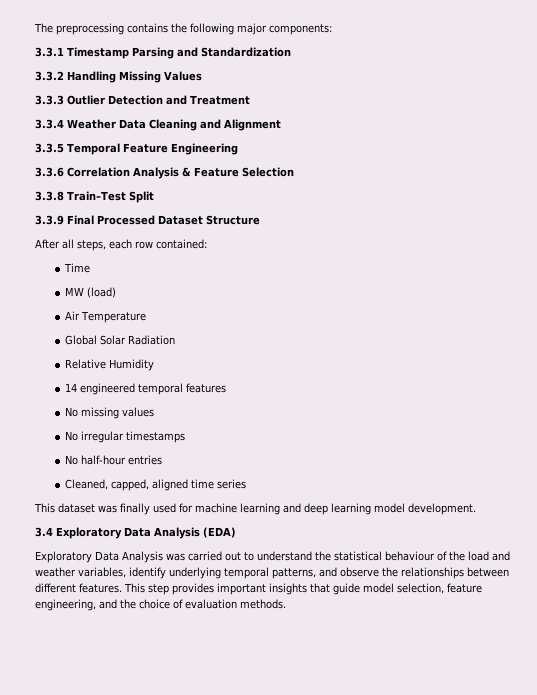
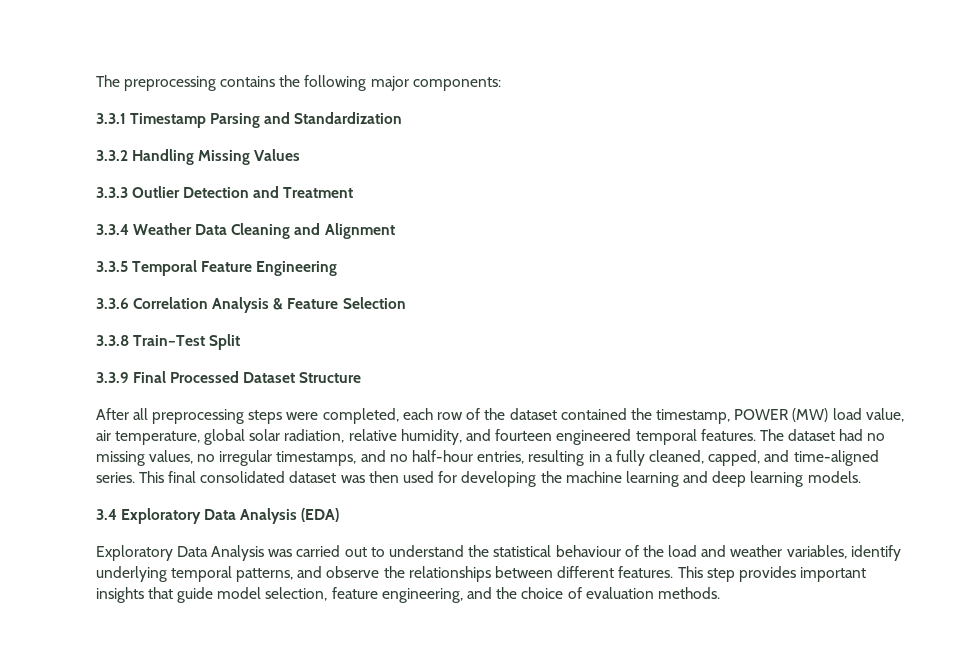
- After all steps, each row contained:
- Time
- MW (load)
- Air Temperature
- Global Solar Radiation
- Relative Humidity
- 14 engineered temporal features
- No missing values
- No irregular timestamps
- No half-hour entries
- Cleaned, capped, aligned time series
- This dataset was finally used for machine learning and deep learning model development.
+ After all preprocessing steps were completed, each row of the dataset contained the timestamp, POWER (MW) load value, air temperature, global solar radiation, relative humidity, and fourteen engineered temporal features. The dataset had no missing values, no irregular timestamps, and no half-hour entries, resulting in a fully cleaned, capped, and time-aligned series. This final consolidated dataset was then used for developing the machine learning and deep learning models.

